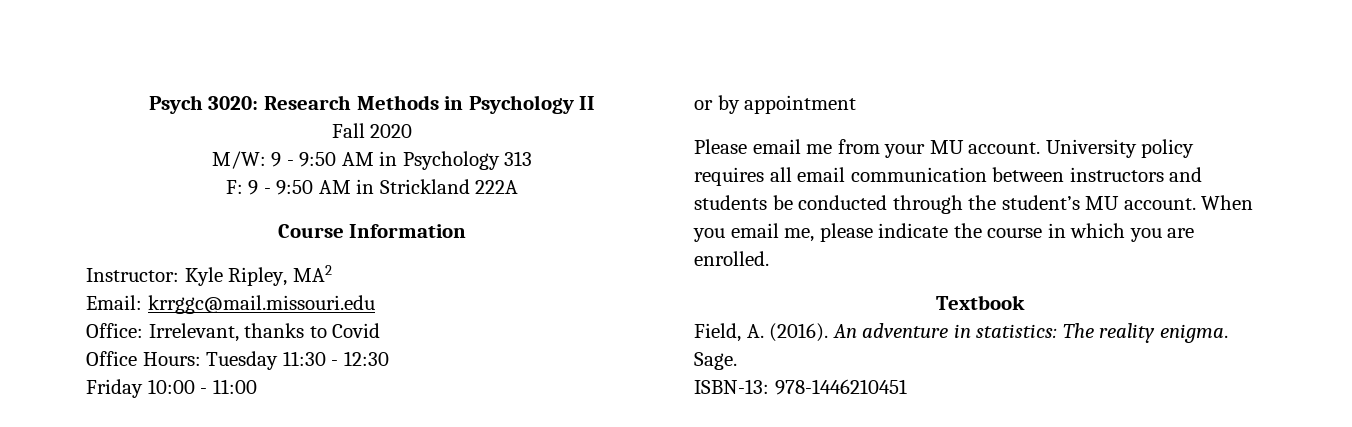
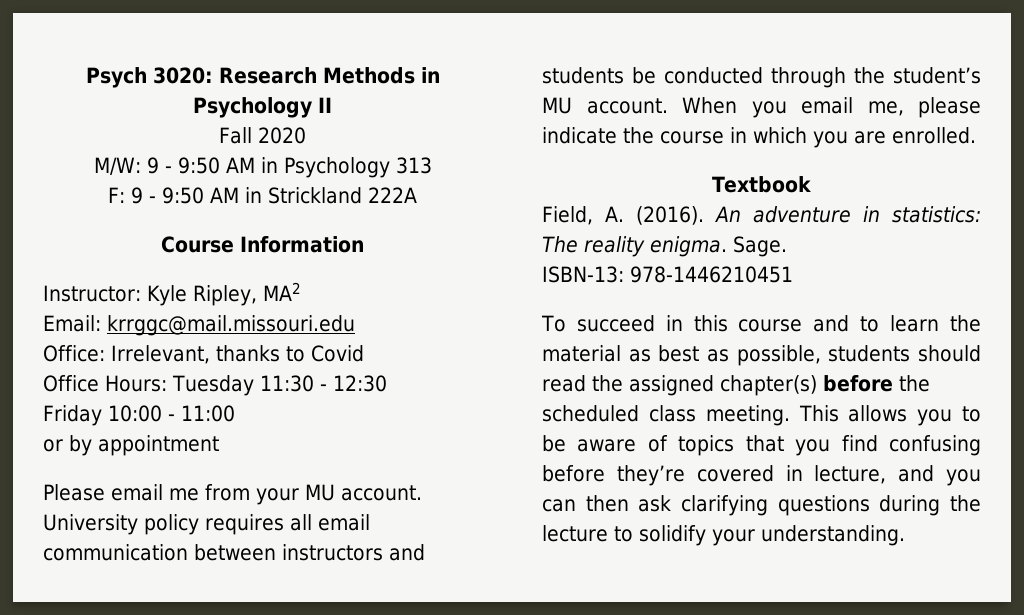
+ To succeed in this course and to learn the material as best as possible, students should read the assigned chapter(s) before the scheduled class meeting. This allows you to be aware of topics that you find confusing before they’re covered in lecture, and you can then ask clarifying questions during the lecture to solidify your understanding.

